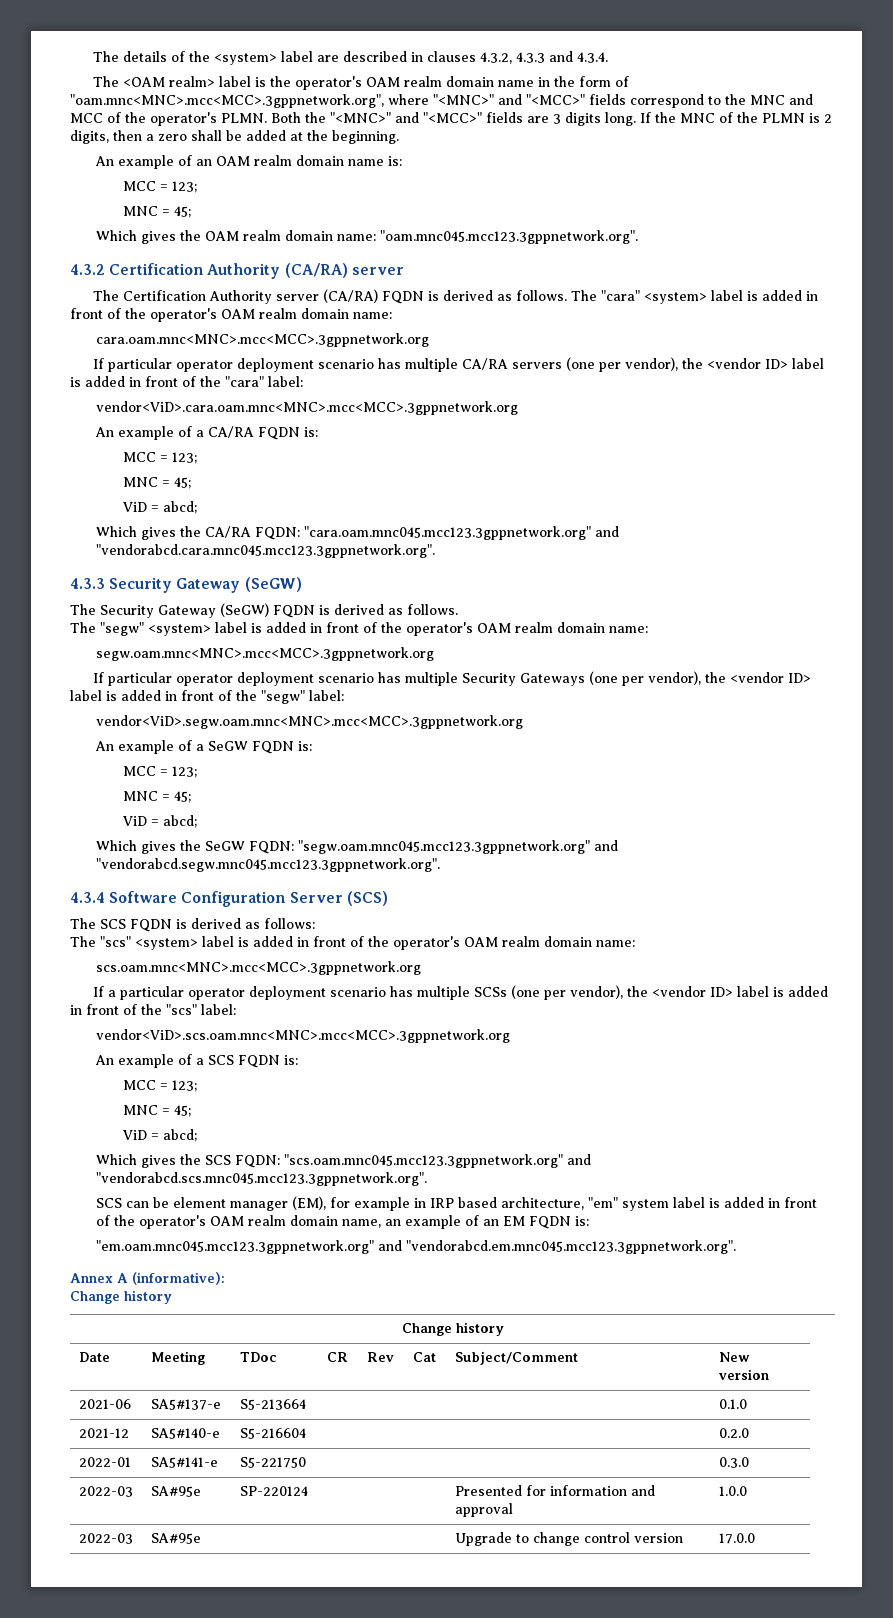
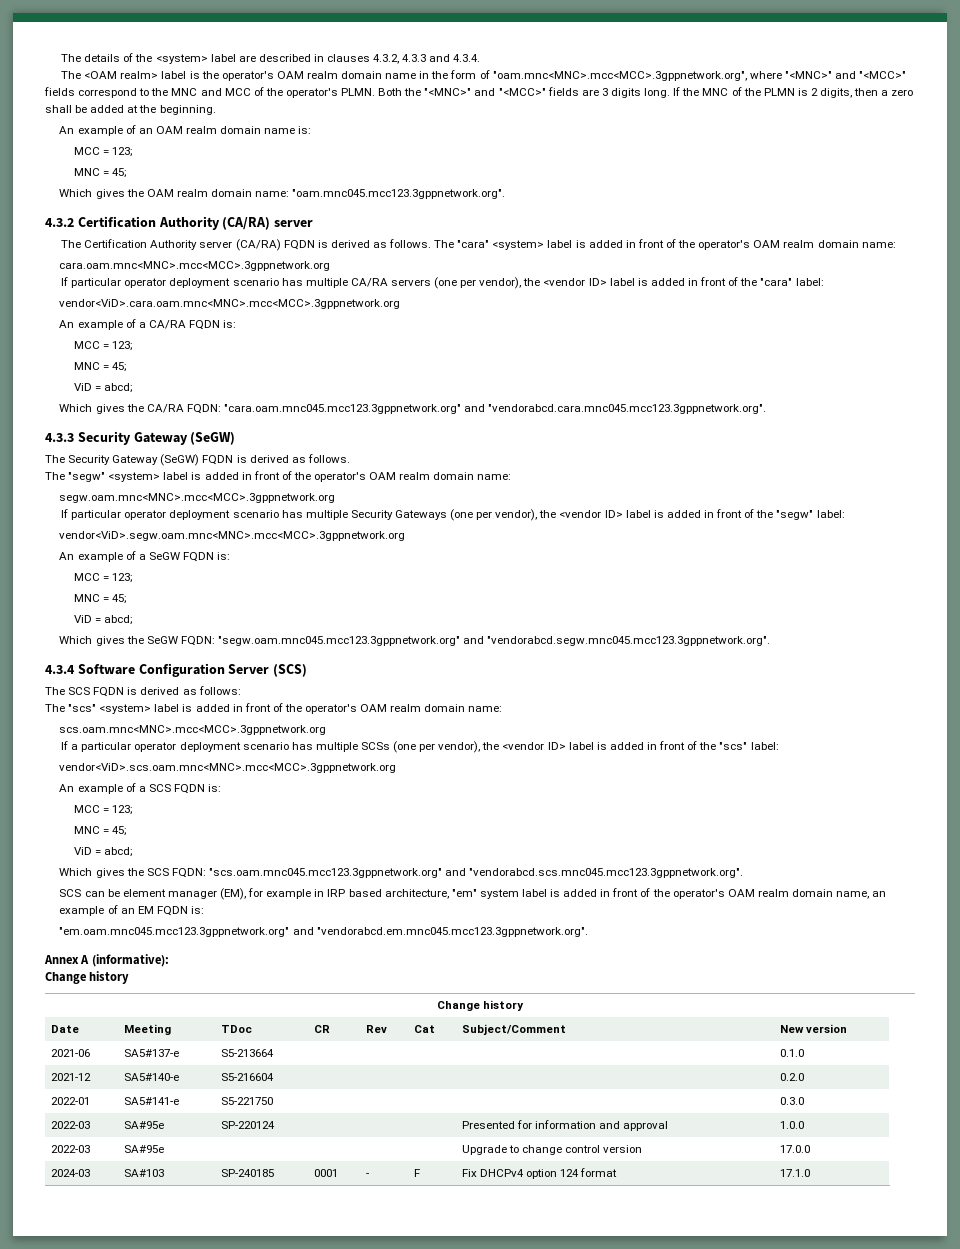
+ 2024-03 | SA#103 | SP-240185 | 0001 | - | F | Fix DHCPv4 option 124 format | 17.1.0

